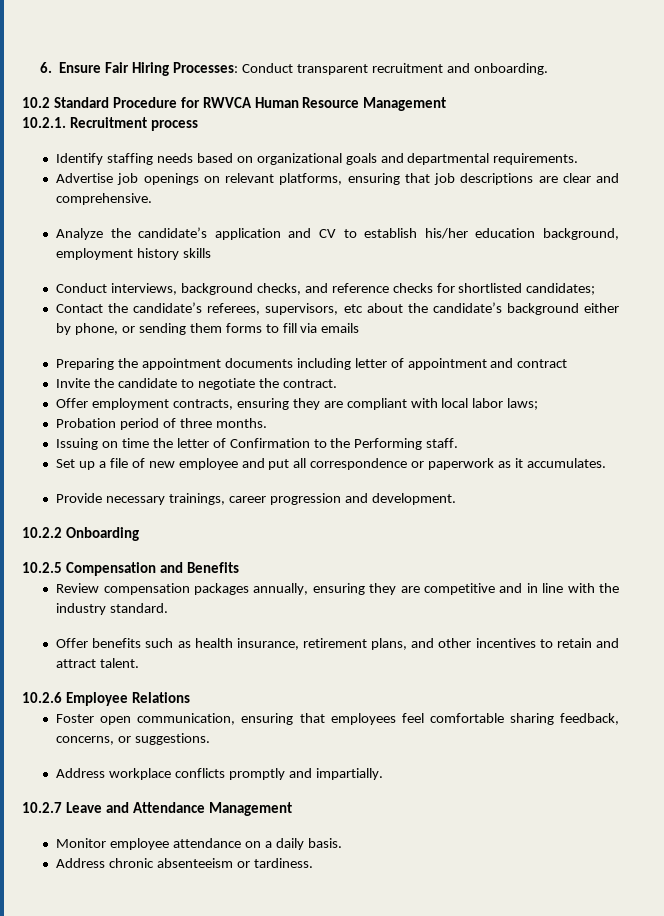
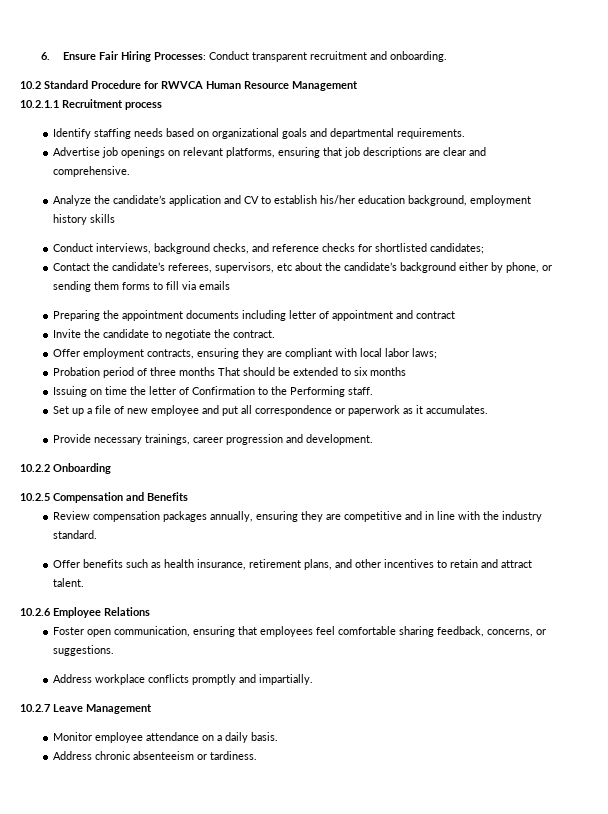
- 10.2.1. Recruitment process
+ 10.2.1.1 Recruitment process
- Probation period of three months.
+ Probation period of three months That should be extended to six months
- 10.2.7 Leave and Attendance Management
+ 10.2.7 Leave Management

